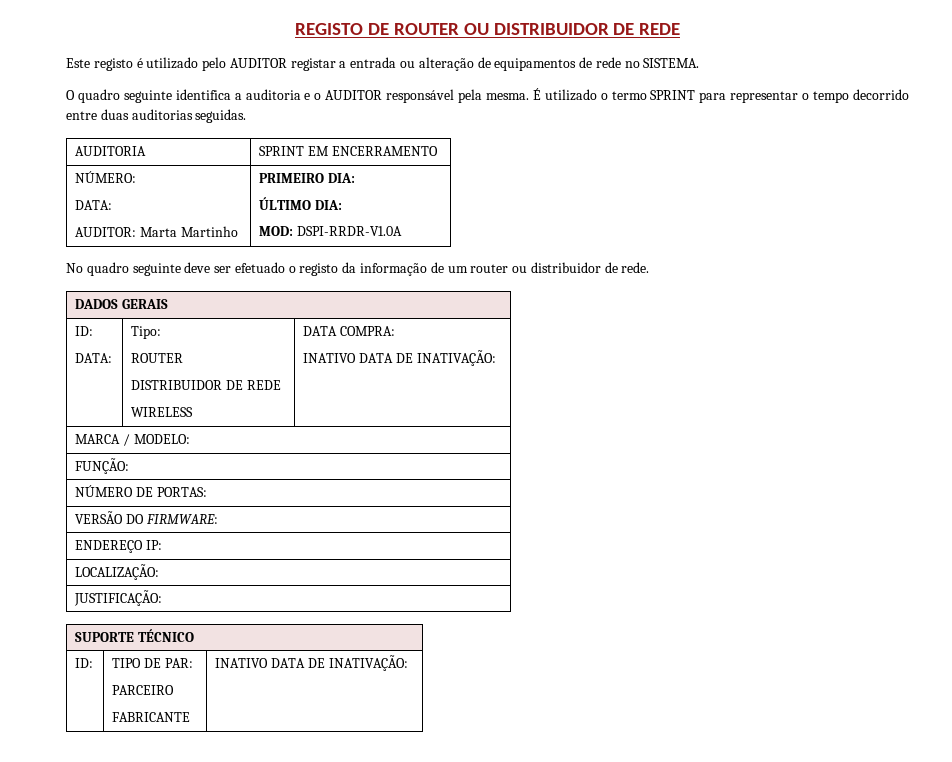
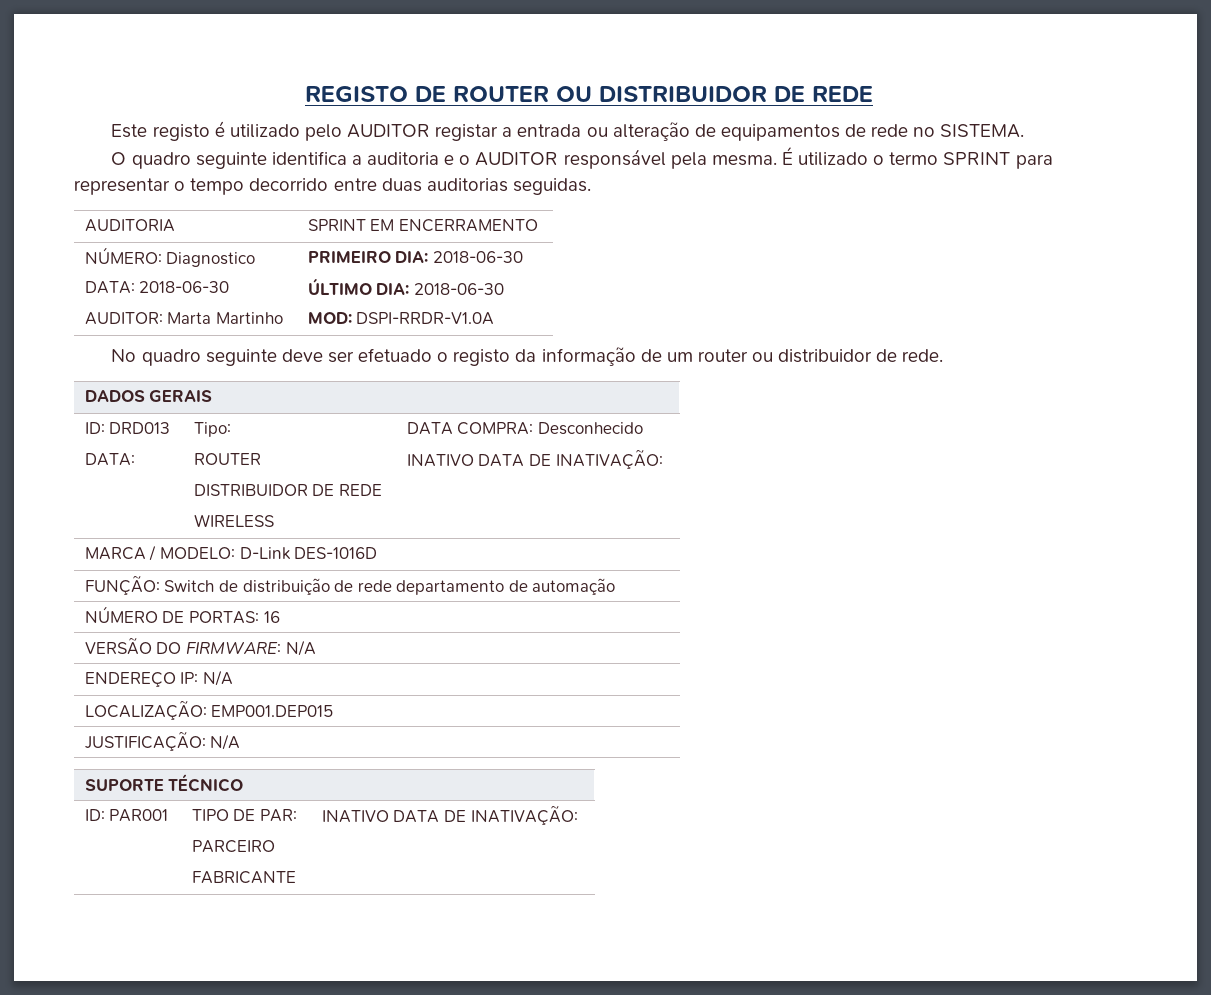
- NÚMERO:
- DATA:
- AUDITOR: Marta Martinho | PRIMEIRO DIA:
- ÚLTIMO DIA:
+ NÚMERO: Diagnostico
+ DATA: 2018-06-30
+ AUDITOR: Marta Martinho | PRIMEIRO DIA: 2018-06-30
+ ÚLTIMO DIA: 2018-06-30
  DADOS GERAIS
- ID:
+ ID: DRD013
  DATA: | Tipo:
  ROUTER
  DISTRIBUIDOR DE REDE
- WIRELESS | DATA COMPRA:
+ WIRELESS | DATA COMPRA: Desconhecido
- MARCA / MODELO:
+ MARCA / MODELO: D-Link DES-1016D
- FUNÇÃO:
+ FUNÇÃO: Switch de distribuição de rede departamento de automação
- NÚMERO DE PORTAS:
+ NÚMERO DE PORTAS: 16
- VERSÃO DO FIRMWARE:
+ VERSÃO DO FIRMWARE: N/A
- ENDEREÇO IP:
+ ENDEREÇO IP: N/A
- LOCALIZAÇÃO:
+ LOCALIZAÇÃO: EMP001.DEP015
- JUSTIFICAÇÃO:
+ JUSTIFICAÇÃO: N/A
- ID: | TIPO DE PAR:
+ ID: PAR001 | TIPO DE PAR:

